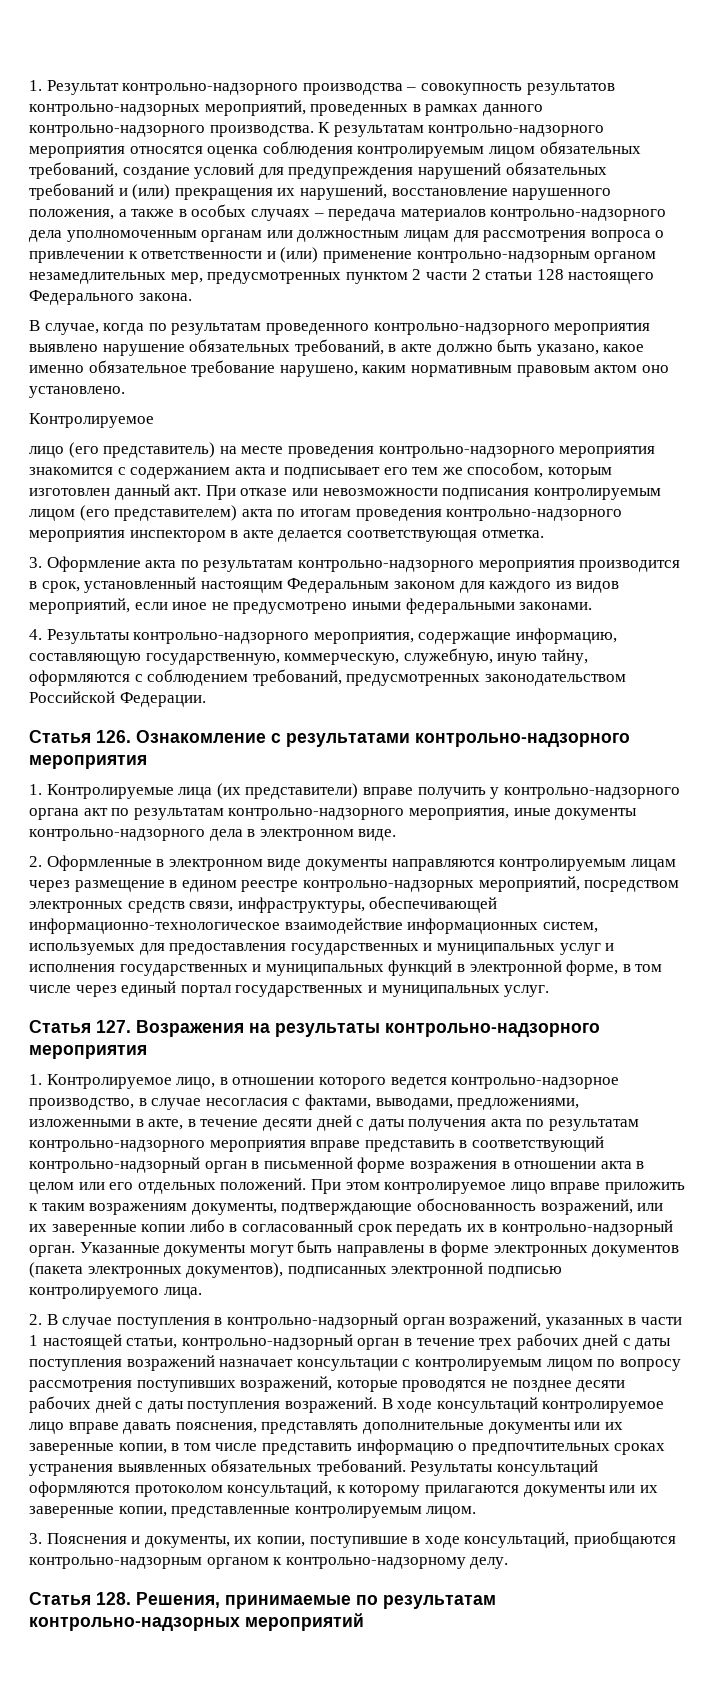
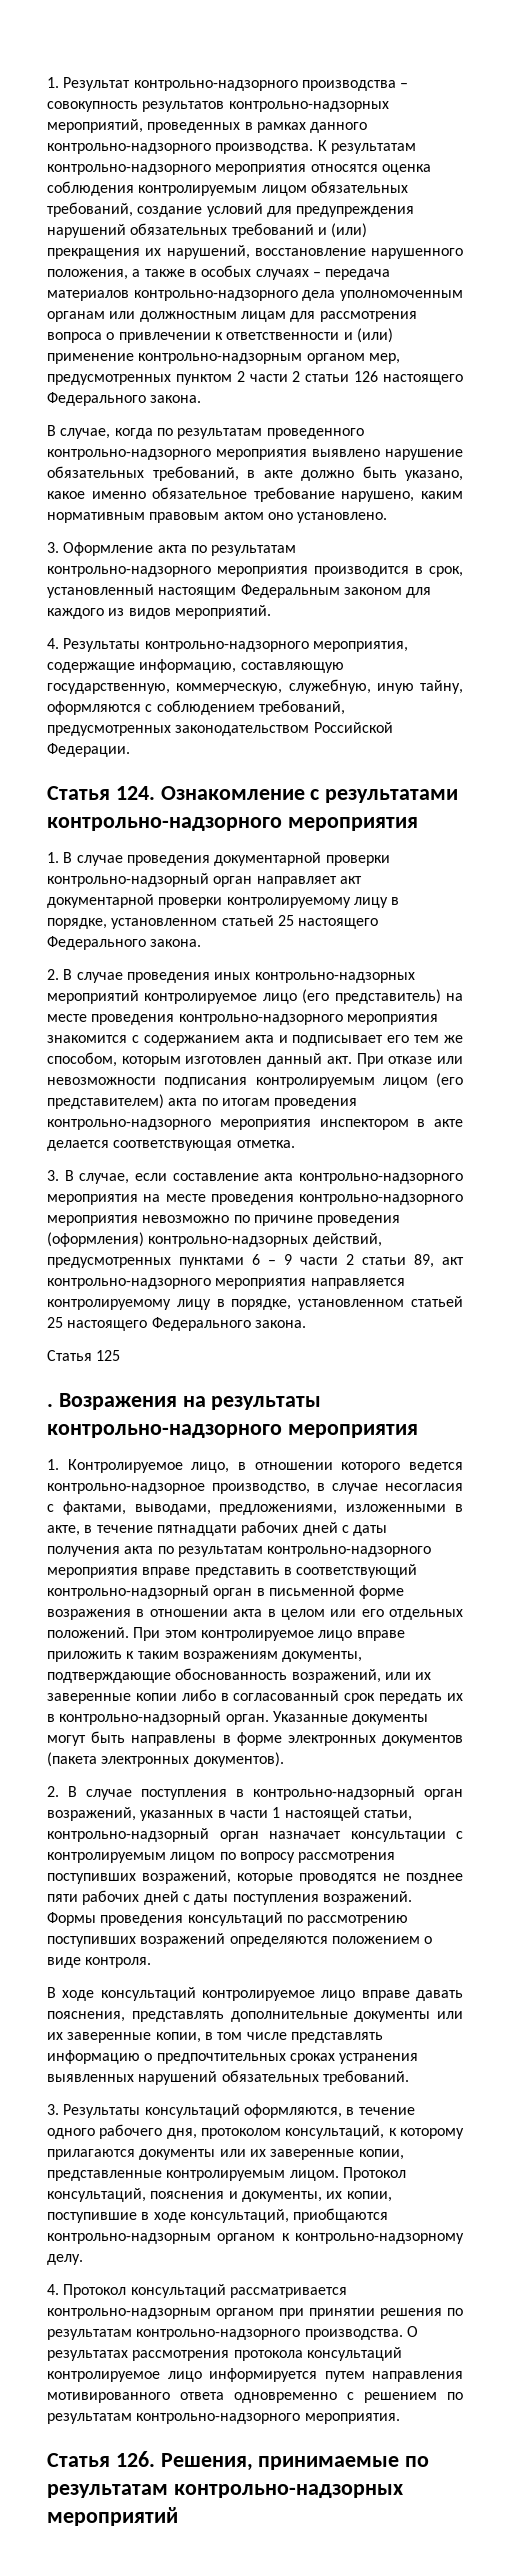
- К результатам контрольно-надзорного мероприятия относятся оценка соблюдения контролируемым лицом обязательных требований, создание условий для предупреждения нарушений обязательных требований и (или) прекращения их нарушений, восстановление нарушенного положения, а также в особых случаях – передача материалов контрольно-надзорного дела уполномоченным органам или должностным лицам для рассмотрения вопроса о привлечении к ответственности и (или) применение контрольно-надзорным органом незамедлительных мер, предусмотренных пунктом 2 части 2 статьи 128 настоящего Федерального закона.
+ К результатам контрольно-надзорного мероприятия относятся оценка соблюдения контролируемым лицом обязательных требований, создание условий для предупреждения нарушений обязательных требований и (или) прекращения их нарушений, восстановление нарушенного положения, а также в особых случаях – передача материалов контрольно-надзорного дела уполномоченным органам или должностным лицам для рассмотрения вопроса о привлечении к ответственности и (или) применение контрольно-надзорным органом мер, предусмотренных пунктом 2 части 2 статьи 126 настоящего Федерального закона.
  В случае, когда по результатам проведенного контрольно-надзорного мероприятия выявлено нарушение обязательных требований, в акте должно быть указано, какое именно обязательное требование нарушено, каким нормативным правовым актом оно установлено.
- Контролируемое
- лицо (его представитель) на месте проведения контрольно-надзорного мероприятия знакомится с содержанием акта и подписывает его тем же способом, которым изготовлен данный акт.
+ 3. Оформление акта по результатам контрольно-надзорного мероприятия производится в срок, установленный настоящим Федеральным законом для каждого из видов мероприятий.
+ 4. Результаты контрольно-надзорного мероприятия, содержащие информацию, составляющую государственную, коммерческую, служебную, иную тайну, оформляются с соблюдением требований, предусмотренных законодательством Российской Федерации.
+ Статья 124. Ознакомление с результатами контрольно-надзорного мероприятия
+ 1. В случае проведения документарной проверки контрольно-надзорный орган направляет акт документарной проверки контролируемому лицу в порядке, установленном статьей 25 настоящего Федерального закона.
+ 2. В случае проведения иных контрольно-надзорных мероприятий контролируемое лицо (его представитель) на месте проведения контрольно-надзорного мероприятия знакомится с содержанием акта и подписывает его тем же способом, которым изготовлен данный акт.
- 3. Оформление акта по результатам контрольно-надзорного мероприятия производится в срок, установленный настоящим Федеральным законом для каждого из видов мероприятий, если иное не предусмотрено иными федеральными законами.
- 4. Результаты контрольно-надзорного мероприятия, содержащие информацию, составляющую государственную, коммерческую, служебную, иную тайну, оформляются с соблюдением требований, предусмотренных законодательством Российской Федерации.
- Статья 126. Ознакомление с результатами контрольно-надзорного мероприятия
- 1. Контролируемые лица (их представители) вправе получить у контрольно-надзорного органа акт по результатам контрольно-надзорного мероприятия, иные документы контрольно-надзорного дела в электронном виде.
- 2. Оформленные в электронном виде документы направляются контролируемым лицам через размещение в едином реестре контрольно-надзорных мероприятий, посредством электронных средств связи, инфраструктуры, обеспечивающей информационно-технологическое взаимодействие информационных систем, используемых для предоставления государственных и муниципальных услуг и исполнения государственных и муниципальных функций в электронной форме, в том числе через единый портал государственных и муниципальных услуг.
- Статья 127. Возражения на результаты контрольно-надзорного мероприятия
+ 3. В случае, если составление акта контрольно-надзорного мероприятия на месте проведения контрольно-надзорного мероприятия невозможно по причине проведения (оформления) контрольно-надзорных действий, предусмотренных пунктами 6 – 9 части 2 статьи 89, акт контрольно-надзорного мероприятия направляется контролируемому лицу в порядке, установленном статьей 25 настоящего Федерального закона.
+ Статья 125
+ . Возражения на результаты контрольно-надзорного мероприятия
- 1. Контролируемое лицо, в отношении которого ведется контрольно-надзорное производство, в случае несогласия с фактами, выводами, предложениями, изложенными в акте, в течение десяти дней с даты получения акта по результатам контрольно-надзорного мероприятия вправе представить в соответствующий контрольно-надзорный орган в письменной форме возражения в отношении акта в целом или его отдельных положений.
+ 1. Контролируемое лицо, в отношении которого ведется контрольно-надзорное производство, в случае несогласия с фактами, выводами, предложениями, изложенными в акте, в течение пятнадцати рабочих дней с даты получения акта по результатам контрольно-надзорного мероприятия вправе представить в соответствующий контрольно-надзорный орган в письменной форме возражения в отношении акта в целом или его отдельных положений.
- Указанные документы могут быть направлены в форме электронных документов (пакета электронных документов), подписанных электронной подписью контролируемого лица.
+ Указанные документы могут быть направлены в форме электронных документов (пакета электронных документов).
- 2. В случае поступления в контрольно-надзорный орган возражений, указанных в части 1 настоящей статьи, контрольно-надзорный орган в течение трех рабочих дней с даты поступления возражений назначает консультации с контролируемым лицом по вопросу рассмотрения поступивших возражений, которые проводятся не позднее десяти рабочих дней с даты поступления возражений. В ходе консультаций контролируемое лицо вправе давать пояснения, представлять дополнительные документы или их заверенные копии, в том числе представить информацию о предпочтительных сроках устранения выявленных обязательных требований. Результаты консультаций оформляются протоколом консультаций, к которому прилагаются документы или их заверенные копии, представленные контролируемым лицом.
- 3. Пояснения и документы, их копии, поступившие в ходе консультаций, приобщаются контрольно-надзорным органом к контрольно-надзорному делу.
+ 2. В случае поступления в контрольно-надзорный орган возражений, указанных в части 1 настоящей статьи, контрольно-надзорный орган назначает консультации с контролируемым лицом по вопросу рассмотрения поступивших возражений, которые проводятся не позднее пяти рабочих дней с даты поступления возражений. Формы проведения консультаций по рассмотрению поступивших возражений определяются положением о виде контроля.
+ В ходе консультаций контролируемое лицо вправе давать пояснения, представлять дополнительные документы или их заверенные копии, в том числе представлять информацию о предпочтительных сроках устранения выявленных нарушений обязательных требований.
+ 3. Результаты консультаций оформляются, в течение одного рабочего дня, протоколом консультаций, к которому прилагаются документы или их заверенные копии, представленные контролируемым лицом. Протокол консультаций, пояснения и документы, их копии, поступившие в ходе консультаций, приобщаются контрольно-надзорным органом к контрольно-надзорному делу.
- Статья 128. Решения, принимаемые по результатам контрольно-надзорных мероприятий
+ 4. Протокол консультаций рассматривается контрольно-надзорным органом при принятии решения по результатам контрольно-надзорного производства. О результатах рассмотрения протокола консультаций контролируемое лицо информируется путем направления мотивированного ответа одновременно с решением по результатам контрольно-надзорного мероприятия.
+ Статья 126. Решения, принимаемые по результатам контрольно-надзорных мероприятий

